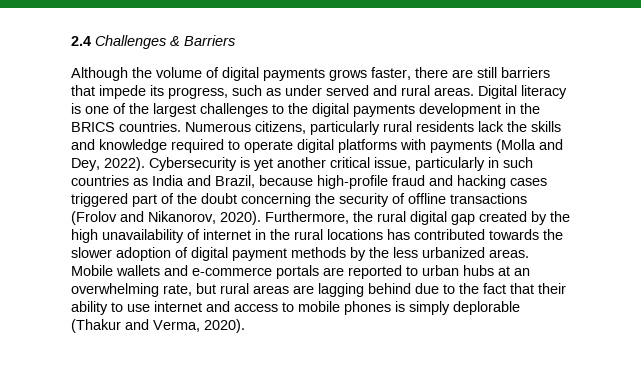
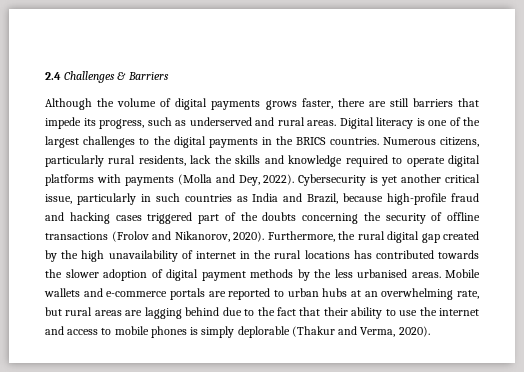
- Although the volume of digital payments grows faster, there are still barriers that impede its progress, such as under served and rural areas.
+ Although the volume of digital payments grows faster, there are still barriers that impede its progress, such as underserved and rural areas.
- Digital literacy is one of the largest challenges to the digital payments development in the BRICS countries.
+ Digital literacy is one of the largest challenges to the digital payments in the BRICS countries.
- Numerous citizens, particularly rural residents lack the skills and knowledge required to operate digital platforms with payments (Molla and Dey, 2022).
+ Numerous citizens, particularly rural residents, lack the skills and knowledge required to operate digital platforms with payments (Molla and Dey, 2022).
- Cybersecurity is yet another critical issue, particularly in such countries as India and Brazil, because high-profile fraud and hacking cases triggered part of the doubt concerning the security of offline transactions (Frolov and Nikanorov, 2020).
+ Cybersecurity is yet another critical issue, particularly in such countries as India and Brazil, because high-profile fraud and hacking cases triggered part of the doubts concerning the security of offline transactions (Frolov and Nikanorov, 2020).
- Furthermore, the rural digital gap created by the high unavailability of internet in the rural locations has contributed towards the slower adoption of digital payment methods by the less urbanized areas.
+ Furthermore, the rural digital gap created by the high unavailability of internet in the rural locations has contributed towards the slower adoption of digital payment methods by the less urbanised areas.
- Mobile wallets and e-commerce portals are reported to urban hubs at an overwhelming rate, but rural areas are lagging behind due to the fact that their ability to use internet and access to mobile phones is simply deplorable (Thakur and Verma, 2020).
+ Mobile wallets and e-commerce portals are reported to urban hubs at an overwhelming rate, but rural areas are lagging behind due to the fact that their ability to use the internet and access to mobile phones is simply deplorable (Thakur and Verma, 2020).

